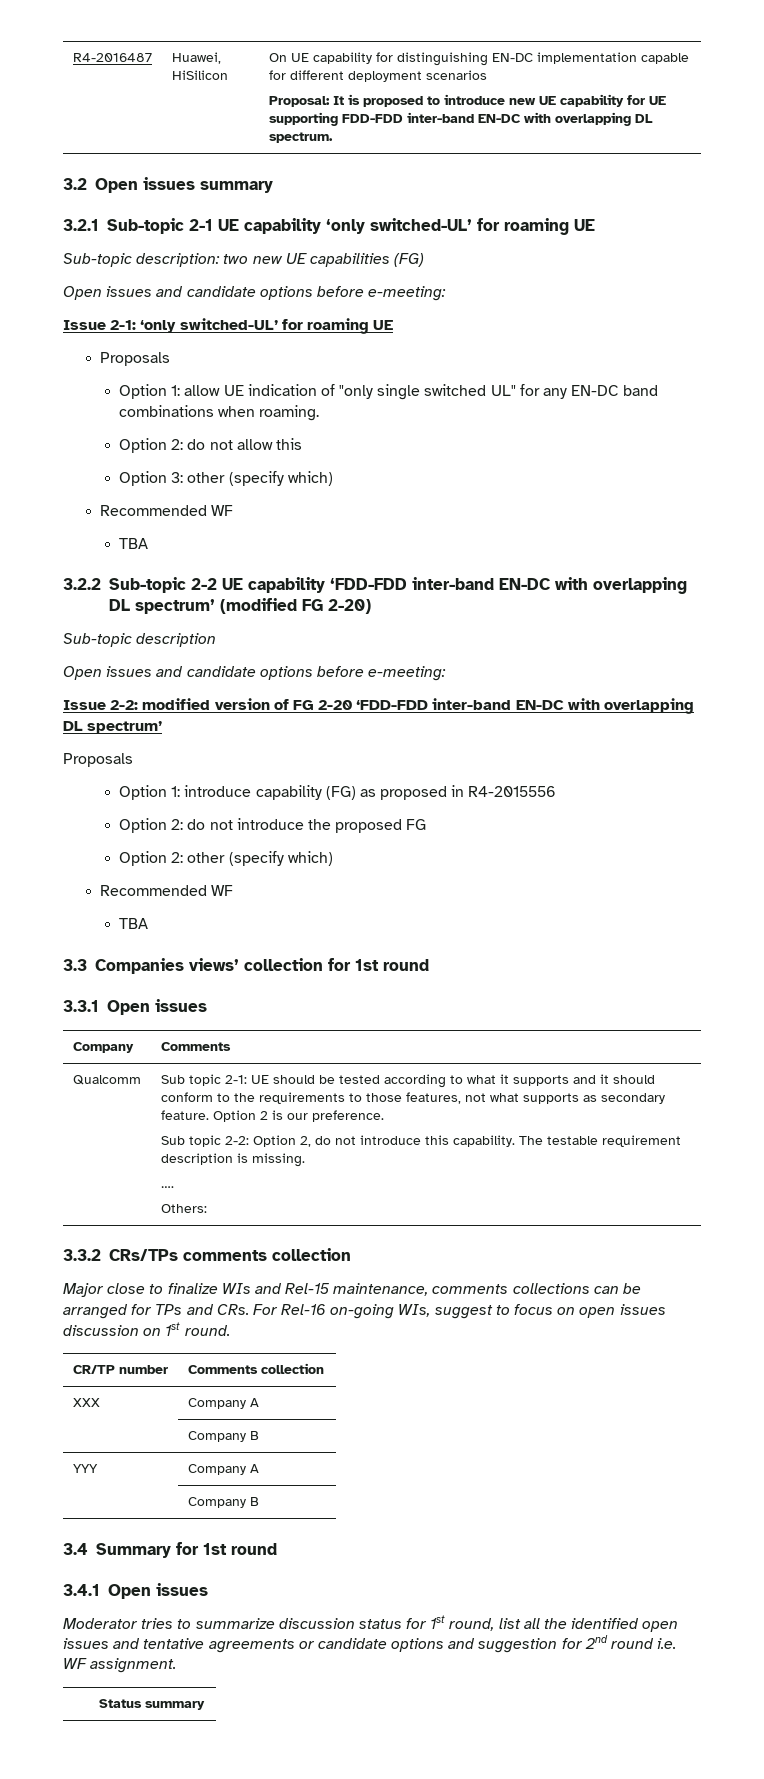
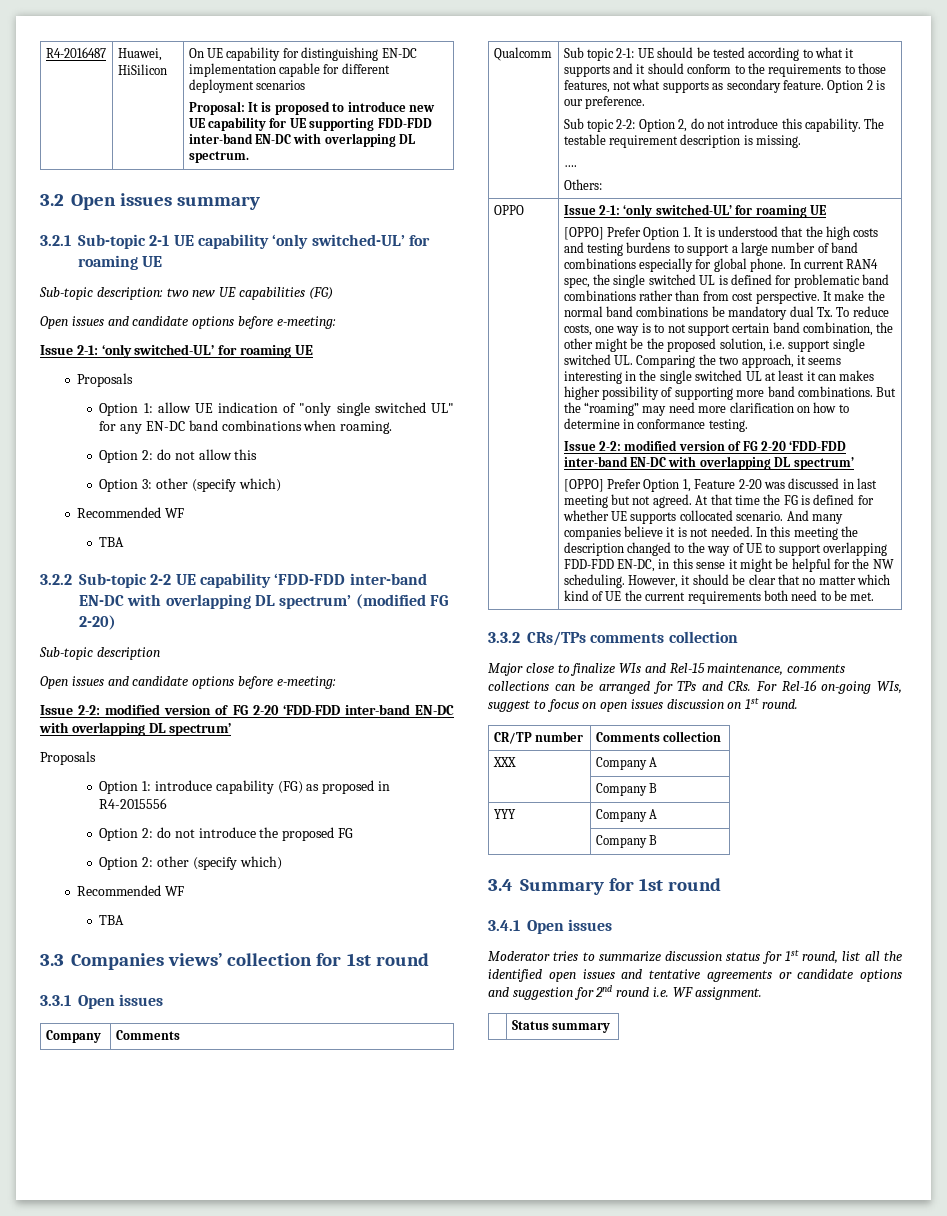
+ OPPO | Issue 2-1: ‘only switched-UL’ for roaming UE
+ [OPPO] Prefer Option 1. It is understood that the high costs and testing burdens to support a large number of band combinations especially for global phone. In current RAN4 spec, the single switched UL is defined for problematic band combinations rather than from cost perspective. It make the normal band combinations be mandatory dual Tx. To reduce costs, one way is to not support certain band combination, the other might be the proposed solution, i.e. support single switched UL. Comparing the two approach, it seems interesting in the single switched UL at least it can makes higher possibility of supporting more band combinations. But the “roaming” may need more clarification on how to determine in conformance testing.
+ Issue 2-2: modified version of FG 2-20 ‘FDD-FDD inter-band EN-DC with overlapping DL spectrum’
+ [OPPO] Prefer Option 1, Feature 2-20 was discussed in last meeting but not agreed. At that time the FG is defined for whether UE supports collocated scenario. And many companies believe it is not needed. In this meeting the description changed to the way of UE to support overlapping FDD-FDD EN-DC, in this sense it might be helpful for the NW scheduling. However, it should be clear that no matter which kind of UE the current requirements both need to be met.

